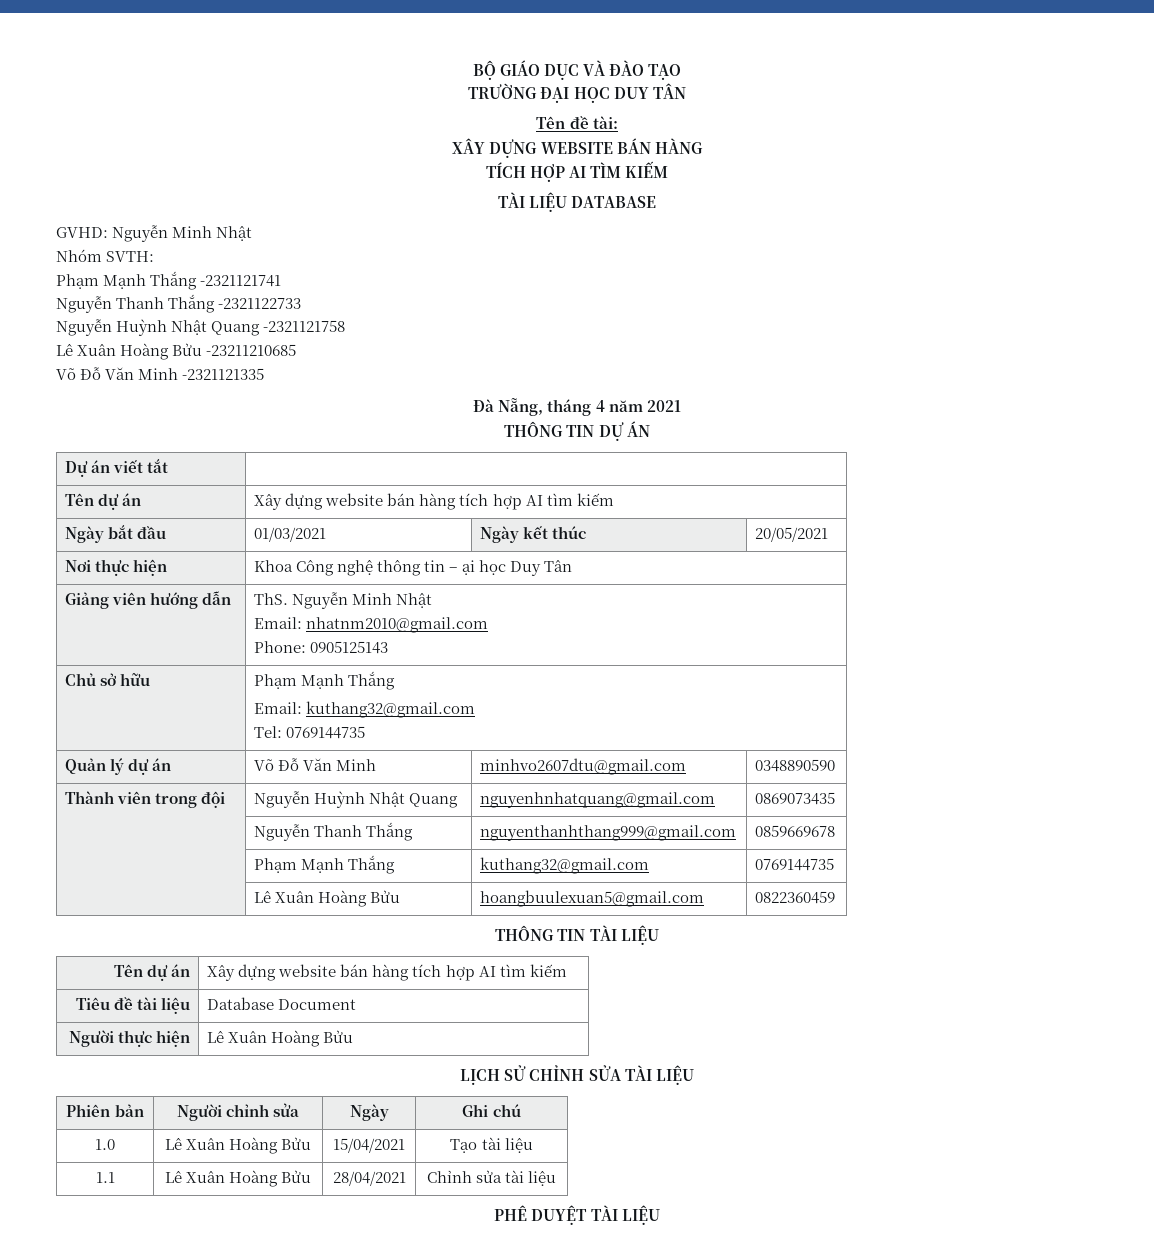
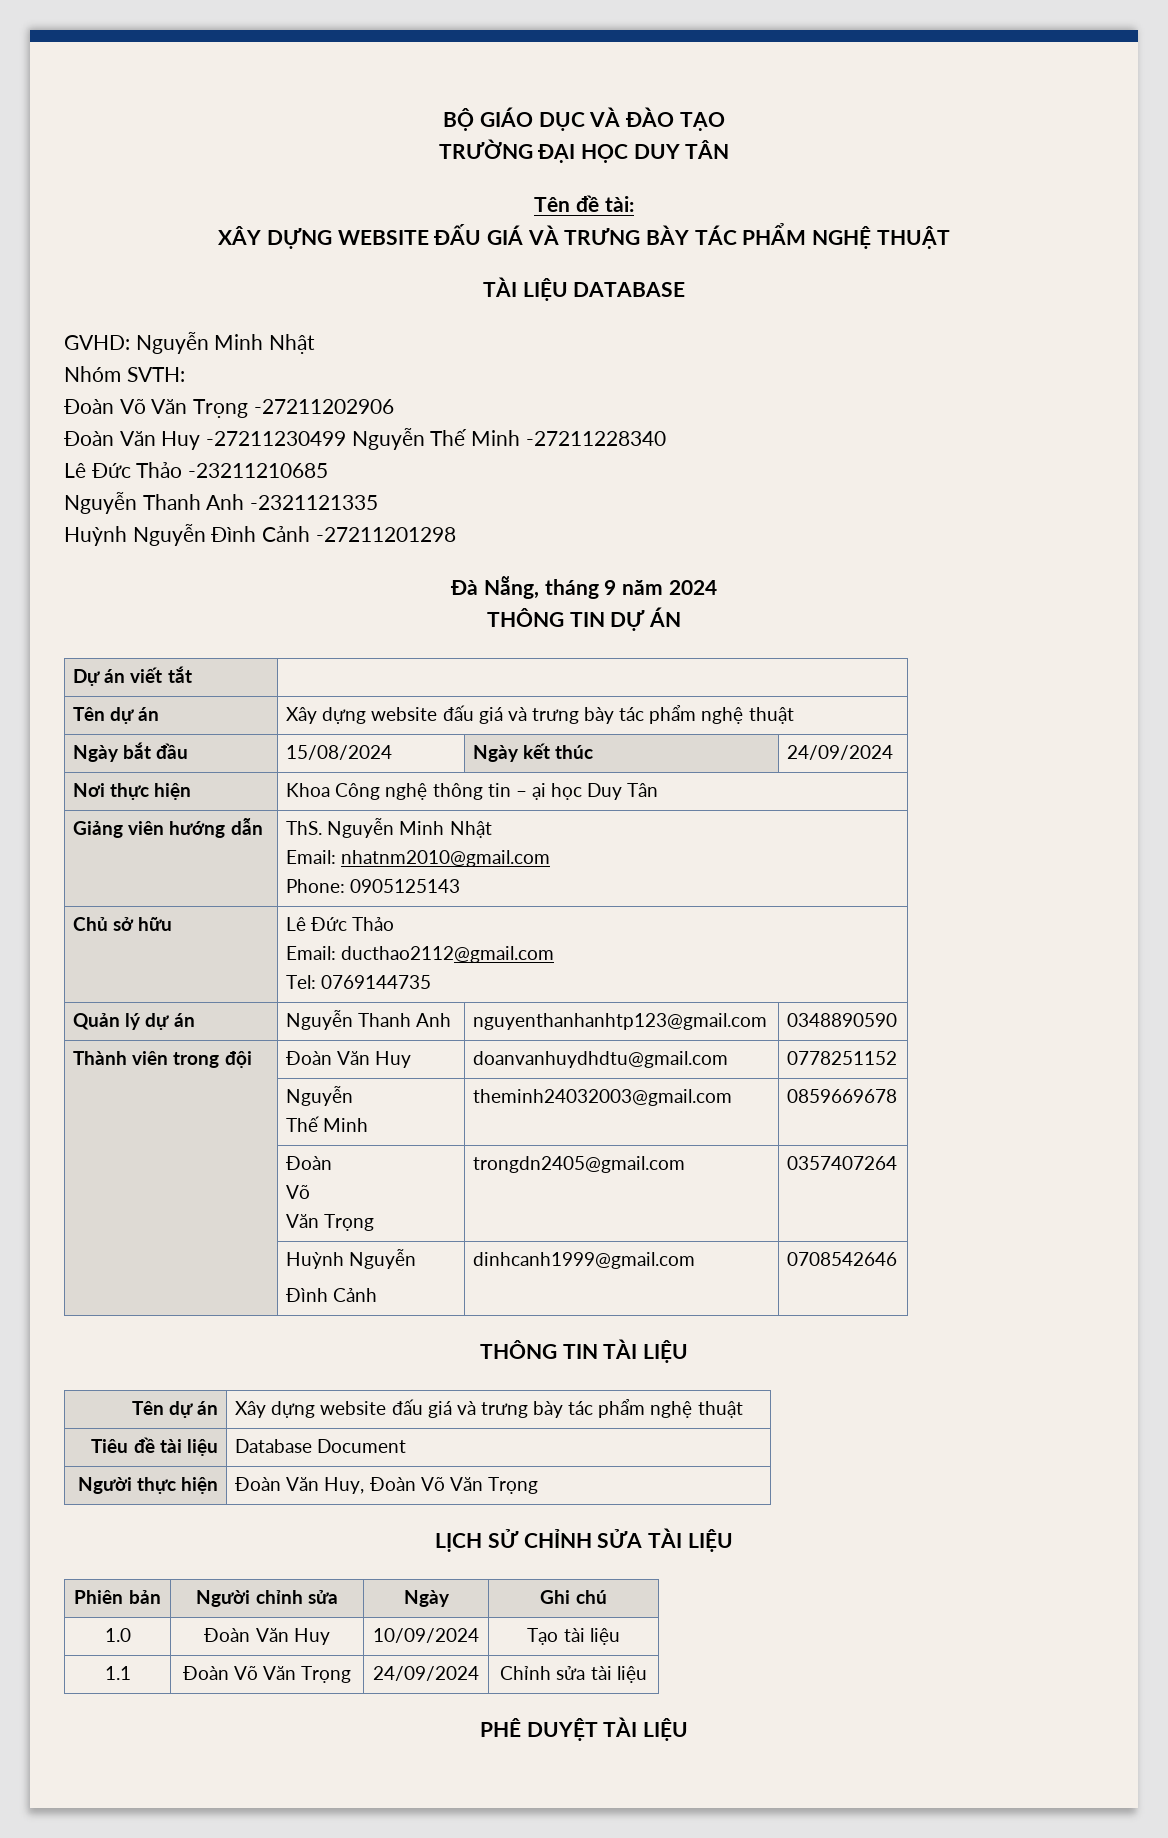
- XÂY DỰNG WEBSITE BÁN HÀNG
- TÍCH HỢP AI TÌM KIẾM
+ XÂY DỰNG WEBSITE ĐẤU GIÁ VÀ TRƯNG BÀY TÁC PHẨM NGHỆ THUẬT
- Phạm Mạnh Thắng -2321121741
- Nguyễn Thanh Thắng -2321122733
- Nguyễn Huỳnh Nhật Quang -2321121758
- Lê Xuân Hoàng Bửu -23211210685
- Võ Đỗ Văn Minh -2321121335
+ Đoàn Võ Văn Trọng -27211202906
+ Đoàn Văn Huy -27211230499 Nguyễn Thế Minh -27211228340
+ Lê Đức Thảo -23211210685
+ Nguyễn Thanh Anh -2321121335
+ Huỳnh Nguyễn Đình Cảnh -27211201298
- Đà Nẵng, tháng 4 năm 2021
+ Đà Nẵng, tháng 9 năm 2024
  Dự án viết tắt |
- Tên dự án | Xây dựng website bán hàng tích hợp AI tìm kiếm
+ Tên dự án | Xây dựng website đấu giá và trưng bày tác phẩm nghệ thuật
- Ngày bắt đầu | 01/03/2021 | Ngày kết thúc | 20/05/2021
+ Ngày bắt đầu | 15/08/2024 | Ngày kết thúc | 24/09/2024
- Chủ sở hữu | Phạm Mạnh Thắng
- Email: kuthang32@gmail.com
+ Chủ sở hữu | Lê Đức Thảo
+ Email: ducthao2112@gmail.com
- Quản lý dự án | Võ Đỗ Văn Minh | minhvo2607dtu@gmail.com | 0348890590
+ Quản lý dự án | Nguyễn Thanh Anh | nguyenthanhanhtp123@gmail.com | 0348890590
- Thành viên trong đội | Nguyễn Huỳnh Nhật Quang | nguyenhnhatquang@gmail.com | 0869073435
- | Nguyễn Thanh Thắng | nguyenthanhthang999@gmail.com | 0859669678
- | Phạm Mạnh Thắng | kuthang32@gmail.com | 0769144735
- | Lê Xuân Hoàng Bửu | hoangbuulexuan5@gmail.com | 0822360459
+ Thành viên trong đội | Đoàn Văn Huy | doanvanhuydhdtu@gmail.com | 0778251152
+ | Nguyễn
+ Thế Minh | theminh24032003@gmail.com | 0859669678
+ | Đoàn
+ Võ
+ Văn Trọng | trongdn2405@gmail.com | 0357407264
+ | Huỳnh Nguyễn
+ Đình Cảnh | dinhcanh1999@gmail.com | 0708542646
  THÔNG TIN TÀI LIỆU
- Tên dự án | Xây dựng website bán hàng tích hợp AI tìm kiếm
+ Tên dự án | Xây dựng website đấu giá và trưng bày tác phẩm nghệ thuật
- Người thực hiện | Lê Xuân Hoàng Bửu
+ Người thực hiện | Đoàn Văn Huy, Đoàn Võ Văn Trọng
- 1.0 | Lê Xuân Hoàng Bửu | 15/04/2021 | Tạo tài liệu
+ 1.0 | Đoàn Văn Huy | 10/09/2024 | Tạo tài liệu
- 1.1 | Lê Xuân Hoàng Bửu | 28/04/2021 | Chỉnh sửa tài liệu
+ 1.1 | Đoàn Võ Văn Trọng | 24/09/2024 | Chỉnh sửa tài liệu

